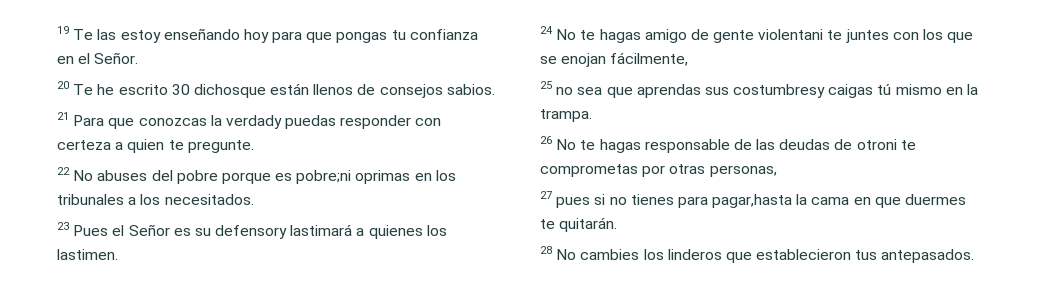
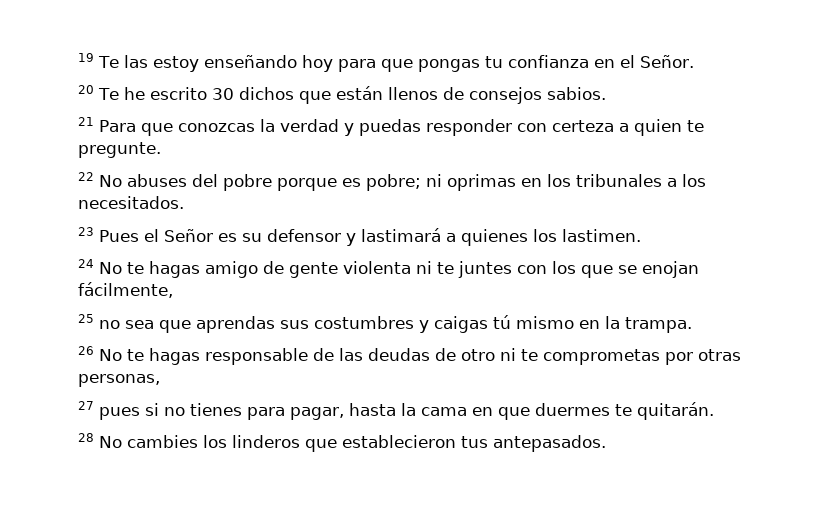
- 20 Te he escrito 30 dichosque están llenos de consejos sabios.
+ 20 Te he escrito 30 dichos que están llenos de consejos sabios.
- 21 Para que conozcas la verdady puedas responder con certeza a quien te pregunte.
+ 21 Para que conozcas la verdad y puedas responder con certeza a quien te pregunte.
- 22 No abuses del pobre porque es pobre;ni oprimas en los tribunales a los necesitados.
+ 22 No abuses del pobre porque es pobre; ni oprimas en los tribunales a los necesitados.
- 23 Pues el Señor es su defensory lastimará a quienes los lastimen.
+ 23 Pues el Señor es su defensor y lastimará a quienes los lastimen.
- 24 No te hagas amigo de gente violentani te juntes con los que se enojan fácilmente,
+ 24 No te hagas amigo de gente violenta ni te juntes con los que se enojan fácilmente,
- 25 no sea que aprendas sus costumbresy caigas tú mismo en la trampa.
+ 25 no sea que aprendas sus costumbres y caigas tú mismo en la trampa.
- 26 No te hagas responsable de las deudas de otroni te comprometas por otras personas,
+ 26 No te hagas responsable de las deudas de otro ni te comprometas por otras personas,
- 27 pues si no tienes para pagar,hasta la cama en que duermes te quitarán.
+ 27 pues si no tienes para pagar, hasta la cama en que duermes te quitarán.

